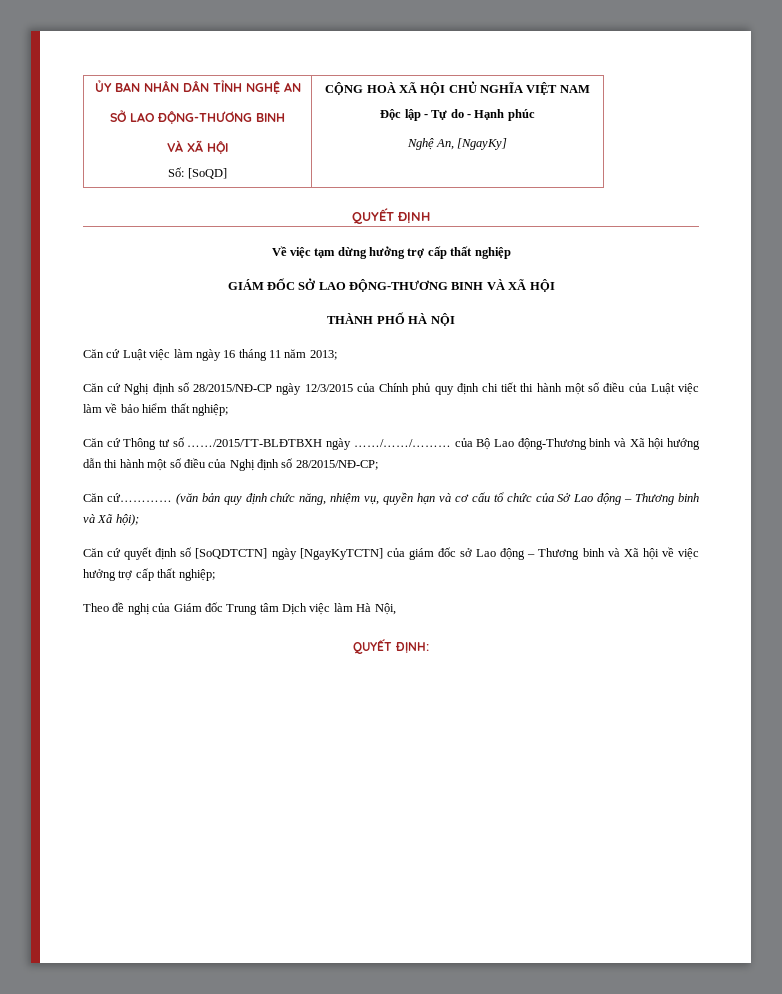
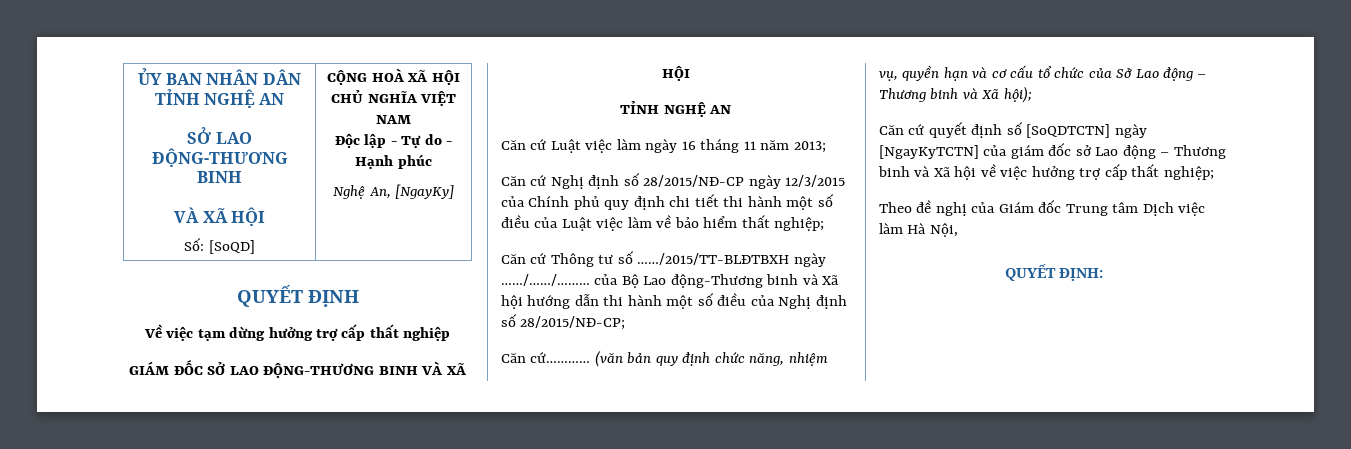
  GIÁM ĐỐC SỞ LAO ĐỘNG-THƯƠNG BINH VÀ XÃ HỘI
- THÀNH PHỐ HÀ NỘI
+ TỈNH NGHỆ AN

